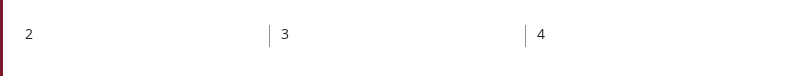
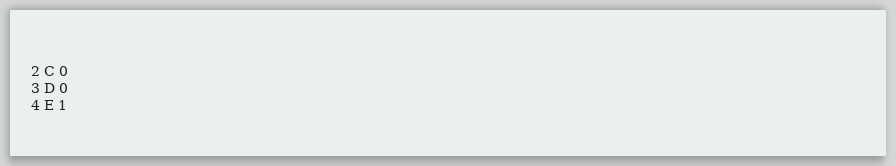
- 2
+ 2 C 0
- 3
+ 3 D 0
- 4
+ 4 E 1

